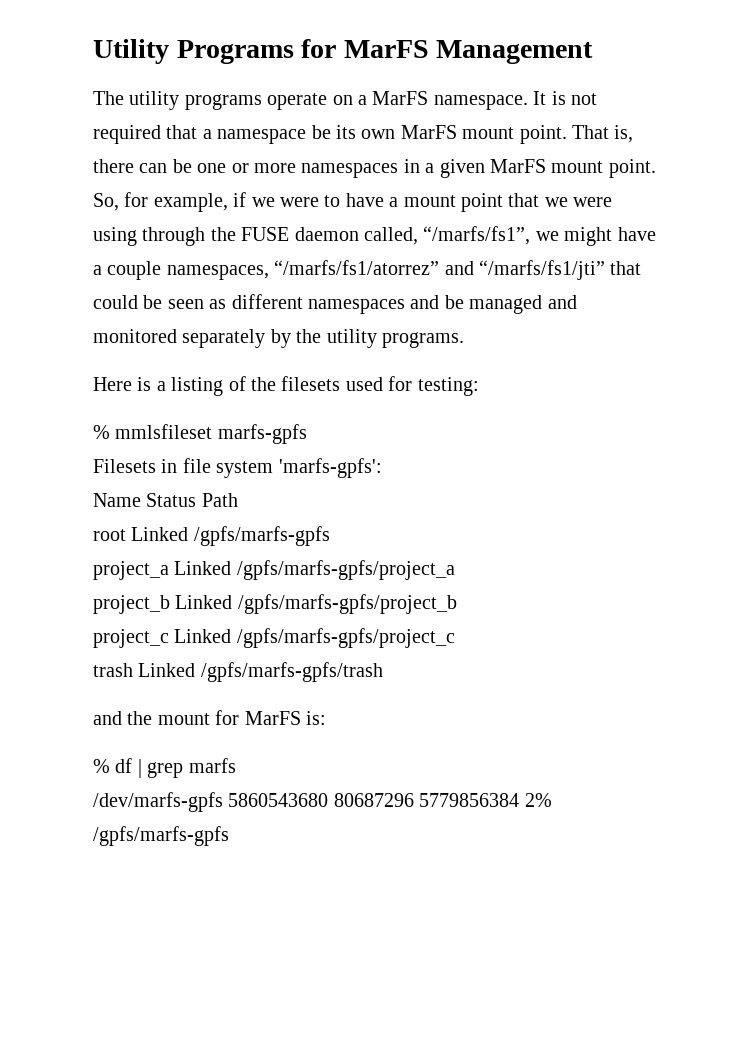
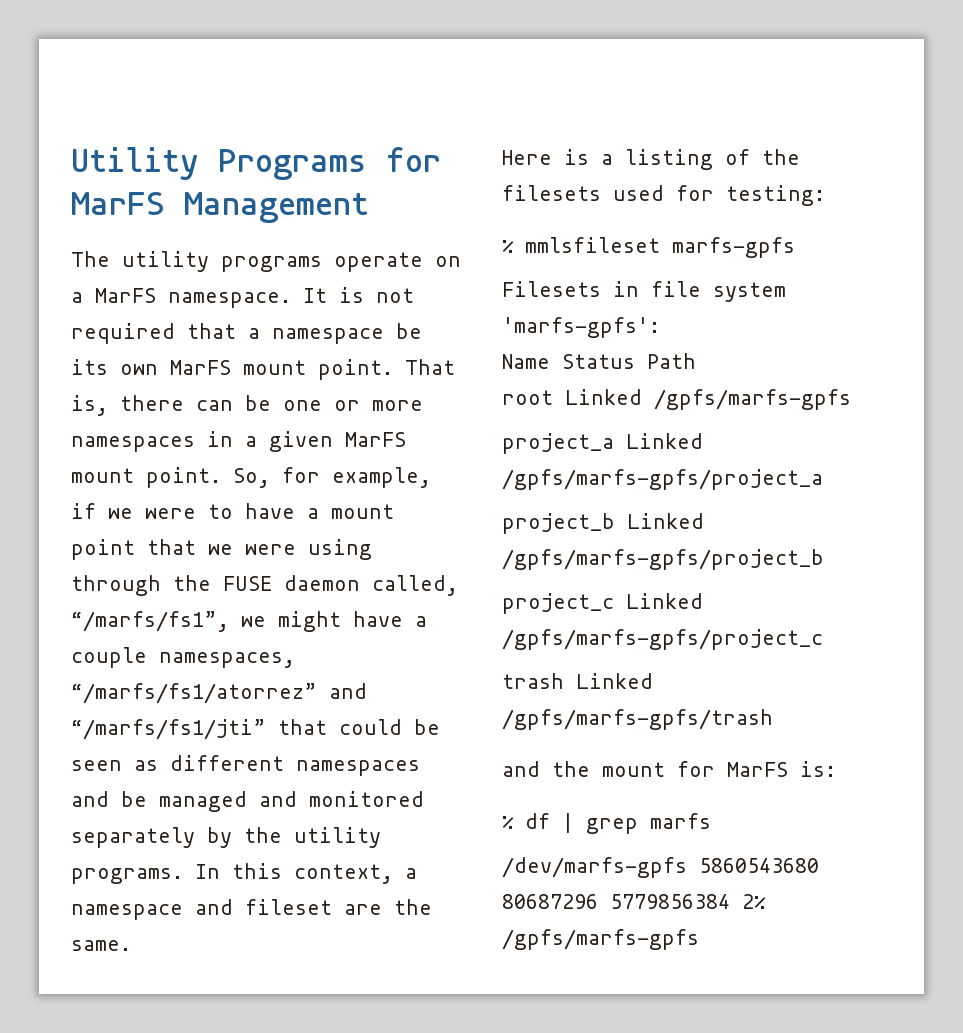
+ In this context, a namespace and fileset are the same.

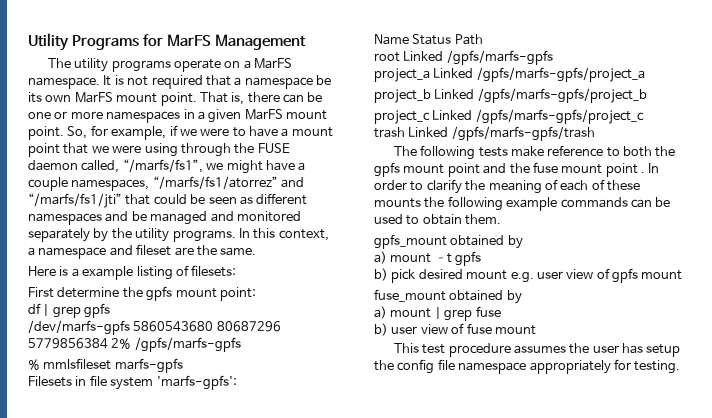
- Here is a listing of the filesets used for testing:
+ Here is a example listing of filesets:
+ First determine the gpfs mount point:
+ df | grep gpfs
+ /dev/marfs-gpfs 5860543680 80687296 5779856384 2% /gpfs/marfs-gpfs
- and the mount for MarFS is:
- % df | grep marfs
- /dev/marfs-gpfs 5860543680 80687296 5779856384 2% /gpfs/marfs-gpfs
+ The following tests make reference to both the gpfs mount point and the fuse mount point . In order to clarify the meaning of each of these mounts the following example commands can be used to obtain them.
+ gpfs_mount obtained by
+ a) mount –t gpfs
+ b) pick desired mount e.g. user view of gpfs mount
+ fuse_mount obtained by
+ a) mount | grep fuse
+ b) user view of fuse mount
+ This test procedure assumes the user has setup the config file namespace appropriately for testing.

